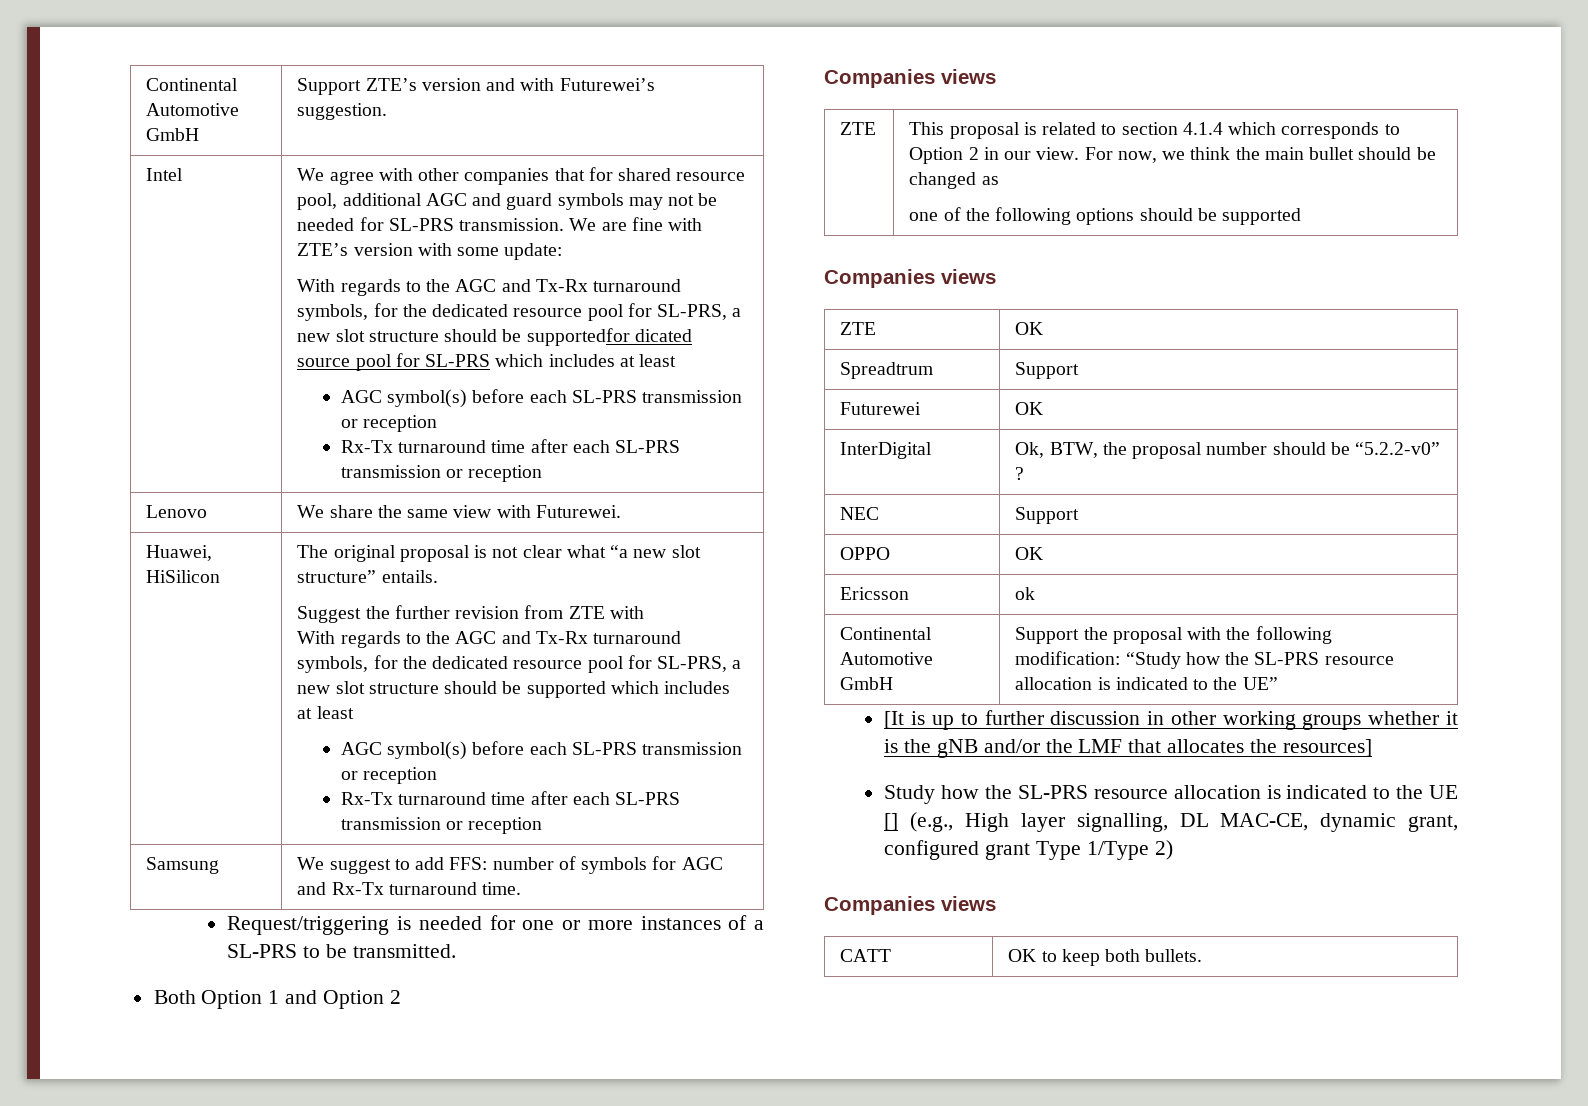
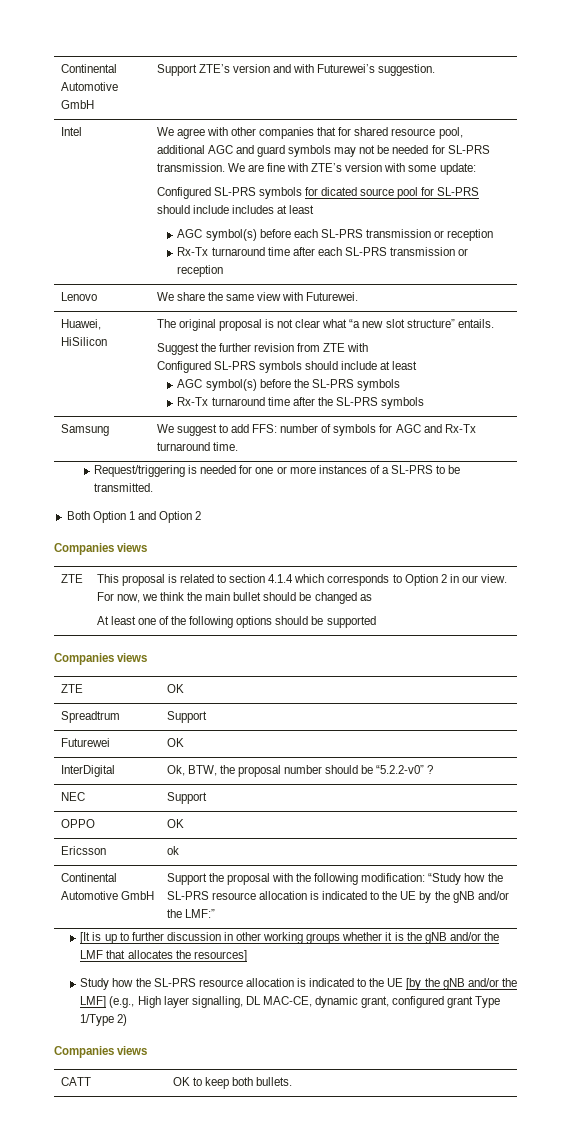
- With regards to the AGC and Tx-Rx turnaround symbols, for the dedicated resource pool for SL-PRS, a new slot structure should be supportedfor dicated source pool for SL-PRS which includes at least
+ Configured SL-PRS symbols for dicated source pool for SL-PRS should include includes at least
- With regards to the AGC and Tx-Rx turnaround symbols, for the dedicated resource pool for SL-PRS, a new slot structure should be supported which includes at least
- AGC symbol(s) before each SL-PRS transmission or reception
- Rx-Tx turnaround time after each SL-PRS transmission or reception
+ Configured SL-PRS symbols should include at least
+ AGC symbol(s) before the SL-PRS symbols
+ Rx-Tx turnaround time after the SL-PRS symbols
  ZTE | This proposal is related to section 4.1.4 which corresponds to Option 2 in our view. For now, we think the main bullet should be changed as
- one of the following options should be supported
+ At least one of the following options should be supported
- Continental Automotive GmbH | Support the proposal with the following modification: “Study how the SL-PRS resource allocation is indicated to the UE”
+ Continental Automotive GmbH | Support the proposal with the following modification: “Study how the SL-PRS resource allocation is indicated to the UE by the gNB and/or the LMF:”
- Study how the SL-PRS resource allocation is indicated to the UE [] (e.g., High layer signalling, DL MAC-CE, dynamic grant, configured grant Type 1/Type 2)
+ Study how the SL-PRS resource allocation is indicated to the UE [by the gNB and/or the LMF] (e.g., High layer signalling, DL MAC-CE, dynamic grant, configured grant Type 1/Type 2)

